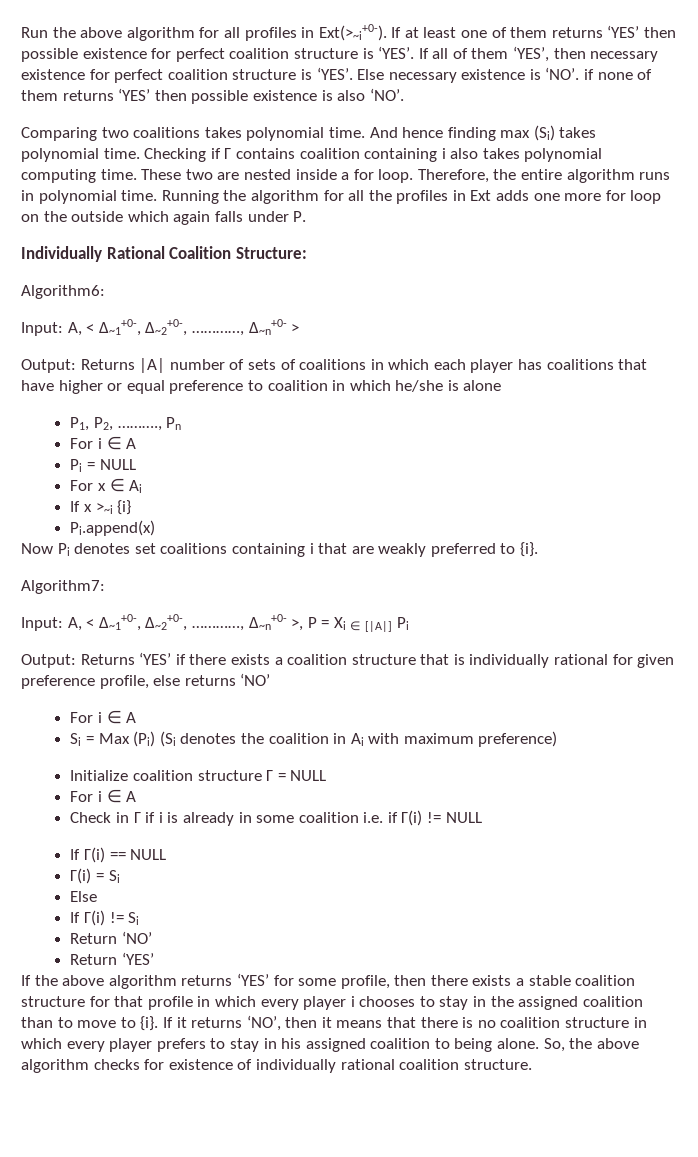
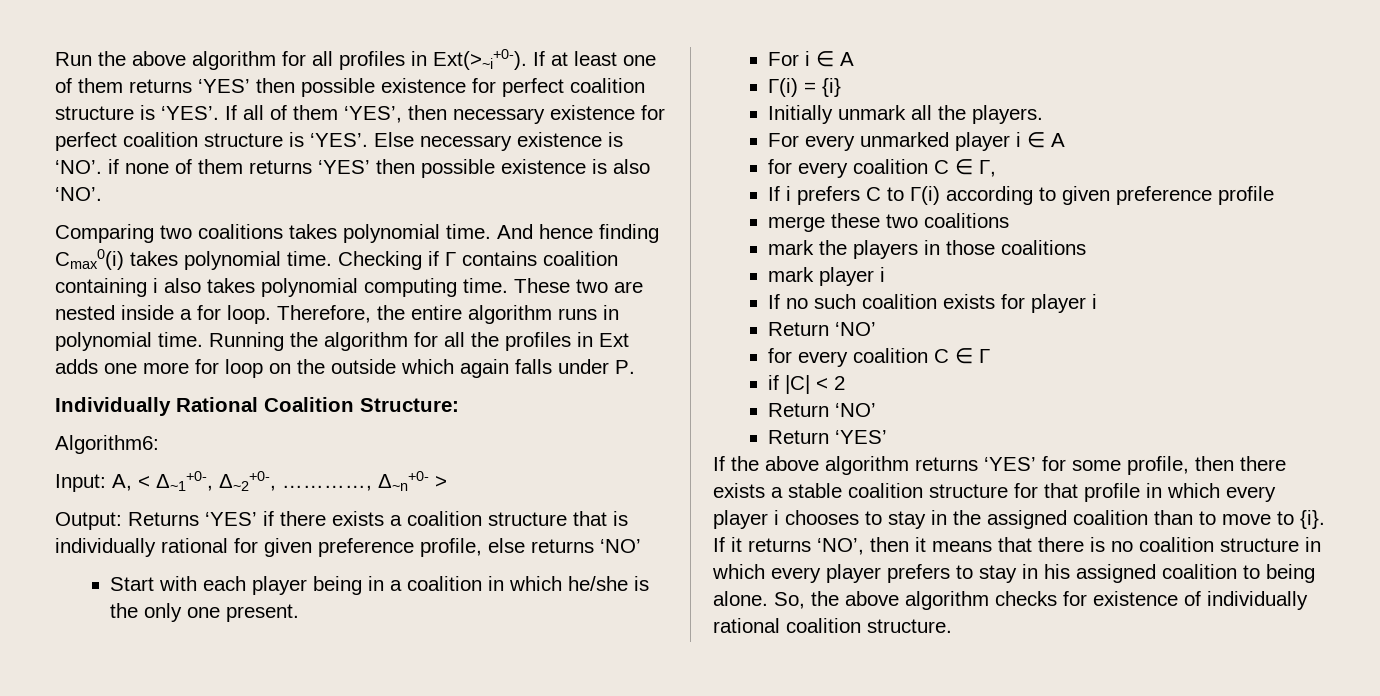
- And hence finding max (Si) takes polynomial time.
+ And hence finding Cmax0(i) takes polynomial time.
- Output: Returns |A| number of sets of coalitions in which each player has coalitions that have higher or equal preference to coalition in which he/she is alone
- P1, P2, ………., Pn
- For i ∈ A
- Pi = NULL
- For x ∈ Ai
- If x >~i {i}
- Pi.append(x)
- Now Pi denotes set coalitions containing i that are weakly preferred to {i}.
- Algorithm7:
- Input: A, < Δ~1+0-, Δ~2+0-, …………, Δ~n+0- >, P = Xi ∈ [|A|] Pi
  Output: Returns ‘YES’ if there exists a coalition structure that is individually rational for given preference profile, else returns ‘NO’
+ Start with each player being in a coalition in which he/she is the only one present.
  For i ∈ A
- Si = Max (Pi) (Si denotes the coalition in Ai with maximum preference)
- Initialize coalition structure Γ = NULL
- For i ∈ A
- Check in Γ if i is already in some coalition i.e. if Γ(i) != NULL
- If Γ(i) == NULL
- Γ(i) = Si
- Else
- If Γ(i) != Si
+ Γ(i) = {i}
+ Initially unmark all the players.
+ For every unmarked player i ∈ A
+ for every coalition C ∈ Γ,
+ If i prefers C to Γ(i) according to given preference profile
+ merge these two coalitions
+ mark the players in those coalitions
+ mark player i
+ If no such coalition exists for player i
+ Return ‘NO’
+ for every coalition C ∈ Γ
+ if |C| < 2

